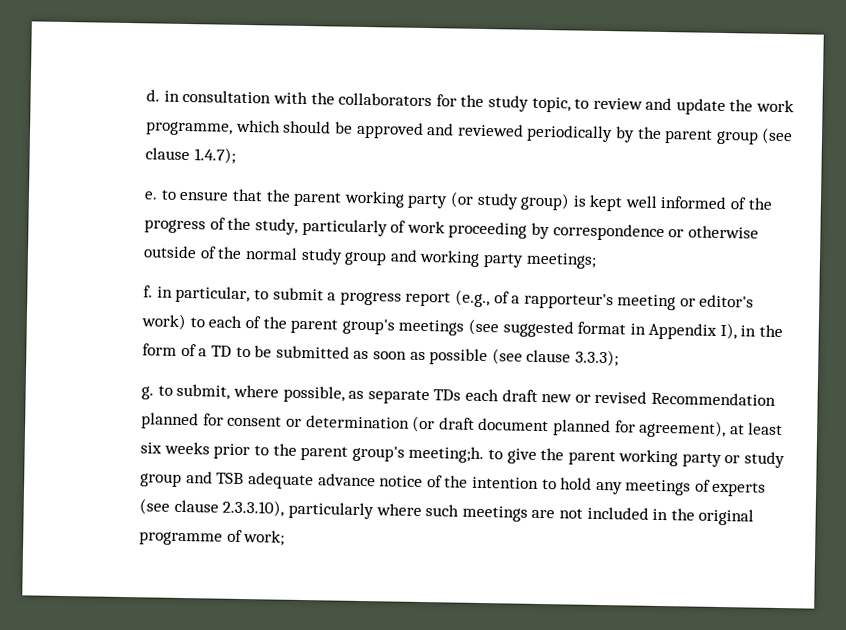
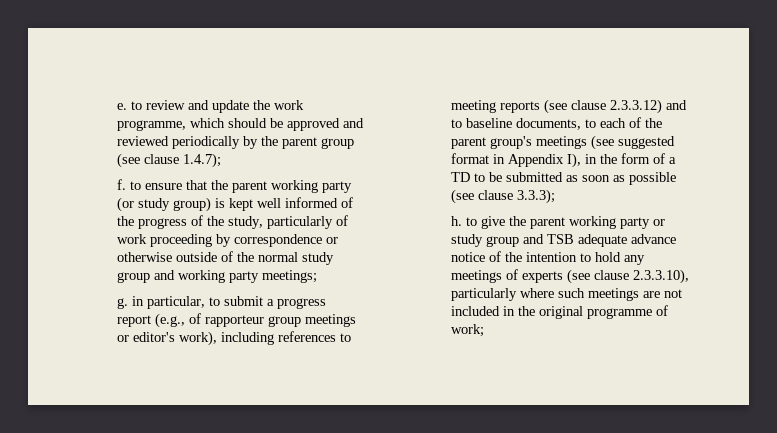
- d. in consultation with the collaborators for the study topic, to review and update the work programme, which should be approved and reviewed periodically by the parent group (see clause 1.4.7);
+ e. to review and update the work programme, which should be approved and reviewed periodically by the parent group (see clause 1.4.7);
- e. to ensure that the parent working party (or study group) is kept well informed of the progress of the study, particularly of work proceeding by correspondence or otherwise outside of the normal study group and working party meetings;
+ f. to ensure that the parent working party (or study group) is kept well informed of the progress of the study, particularly of work proceeding by correspondence or otherwise outside of the normal study group and working party meetings;
- f. in particular, to submit a progress report (e.g., of a rapporteur's meeting or editor's work) to each of the parent group's meetings (see suggested format in Appendix I), in the form of a TD to be submitted as soon as possible (see clause 3.3.3);
+ g. in particular, to submit a progress report (e.g., of rapporteur group meetings or editor's work), including references to meeting reports (see clause 2.3.3.12) and to baseline documents, to each of the parent group's meetings (see suggested format in Appendix I), in the form of a TD to be submitted as soon as possible (see clause 3.3.3);
- g. to submit, where possible, as separate TDs each draft new or revised Recommendation planned for consent or determination (or draft document planned for agreement), at least six weeks prior to the parent group's meeting;h. to give the parent working party or study group and TSB adequate advance notice of the intention to hold any meetings of experts (see clause 2.3.3.10), particularly where such meetings are not included in the original programme of work;
+ h. to give the parent working party or study group and TSB adequate advance notice of the intention to hold any meetings of experts (see clause 2.3.3.10), particularly where such meetings are not included in the original programme of work;

